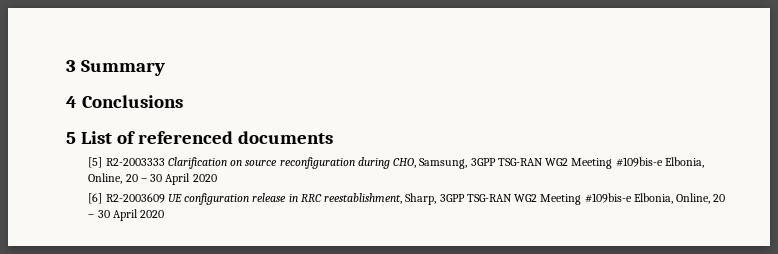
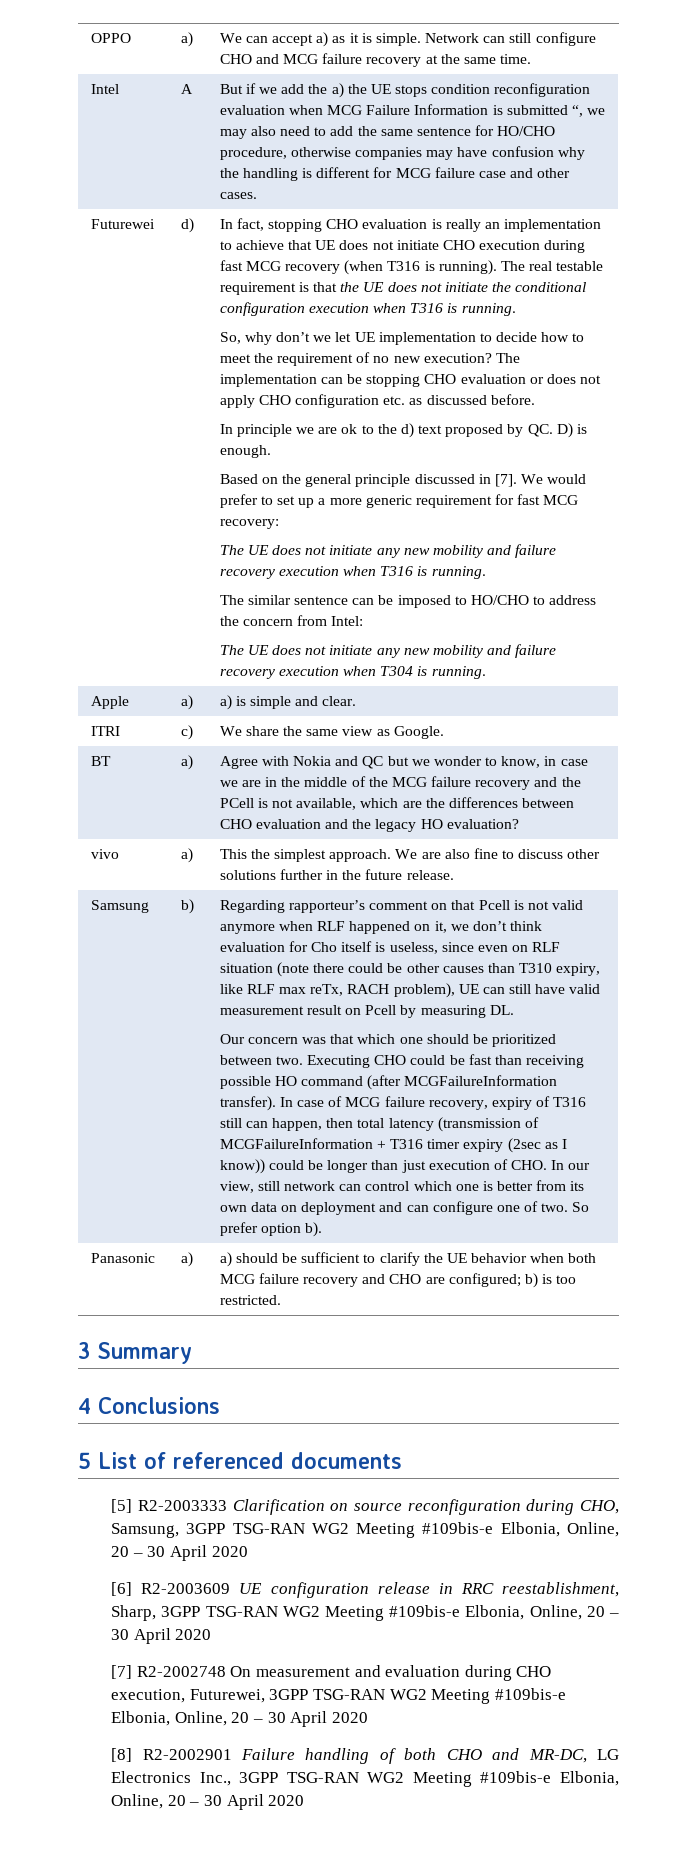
+ OPPO | a) | We can accept a) as it is simple. Network can still configure CHO and MCG failure recovery at the same time.
+ Intel | A | But if we add the a) the UE stops condition reconfiguration evaluation when MCG Failure Information is submitted “, we may also need to add the same sentence for HO/CHO procedure, otherwise companies may have confusion why the handling is different for MCG failure case and other cases.
+ Futurewei | d) | In fact, stopping CHO evaluation is really an implementation to achieve that UE does not initiate CHO execution during fast MCG recovery (when T316 is running). The real testable requirement is that the UE does not initiate the conditional configuration execution when T316 is running.
+ So, why don’t we let UE implementation to decide how to meet the requirement of no new execution? The implementation can be stopping CHO evaluation or does not apply CHO configuration etc. as discussed before.
+ In principle we are ok to the d) text proposed by QC. D) is enough.
+ Based on the general principle discussed in [7]. We would prefer to set up a more generic requirement for fast MCG recovery:
+ The UE does not initiate any new mobility and failure recovery execution when T316 is running.
+ The similar sentence can be imposed to HO/CHO to address the concern from Intel:
+ The UE does not initiate any new mobility and failure recovery execution when T304 is running.
+ Apple | a) | a) is simple and clear.
+ ITRI | c) | We share the same view as Google.
+ BT | a) | Agree with Nokia and QC but we wonder to know, in case we are in the middle of the MCG failure recovery and the PCell is not available, which are the differences between CHO evaluation and the legacy HO evaluation?
+ vivo | a) | This the simplest approach. We are also fine to discuss other solutions further in the future release.
+ Samsung | b) | Regarding rapporteur’s comment on that Pcell is not valid anymore when RLF happened on it, we don’t think evaluation for Cho itself is useless, since even on RLF situation (note there could be other causes than T310 expiry, like RLF max reTx, RACH problem), UE can still have valid measurement result on Pcell by measuring DL.
+ Our concern was that which one should be prioritized between two. Executing CHO could be fast than receiving possible HO command (after MCGFailureInformation transfer). In case of MCG failure recovery, expiry of T316 still can happen, then total latency (transmission of MCGFailureInformation + T316 timer expiry (2sec as I know)) could be longer than just execution of CHO. In our view, still network can control which one is better from its own data on deployment and can configure one of two. So prefer option b).
+ Panasonic | a) | a) should be sufficient to clarify the UE behavior when both MCG failure recovery and CHO are configured; b) is too restricted.
+ [7] R2-2002748 On measurement and evaluation during CHO execution, Futurewei, 3GPP TSG-RAN WG2 Meeting #109bis-e Elbonia, Online, 20 – 30 April 2020
+ [8] R2-2002901 Failure handling of both CHO and MR-DC, LG Electronics Inc., 3GPP TSG-RAN WG2 Meeting #109bis-e Elbonia, Online, 20 – 30 April 2020

